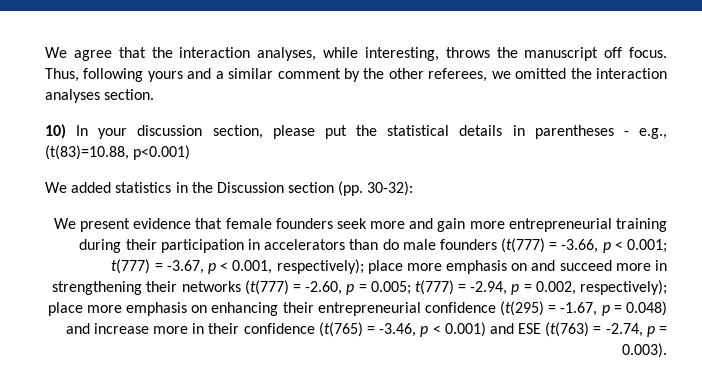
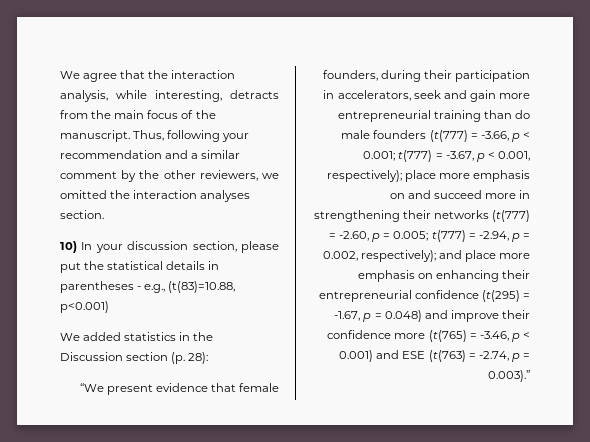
- We agree that the interaction analyses, while interesting, throws the manuscript off focus. Thus, following yours and a similar comment by the other referees, we omitted the interaction analyses section.
+ We agree that the interaction analysis, while interesting, detracts from the main focus of the manuscript. Thus, following your recommendation and a similar comment by the other reviewers, we omitted the interaction analyses section.
- We added statistics in the Discussion section (pp. 30-32):
- We present evidence that female founders seek more and gain more entrepreneurial training during their participation in accelerators than do male founders (t(777) = -3.66, p < 0.001;
+ We added statistics in the Discussion section (p. 28):
+ “We present evidence that female founders, during their participation in accelerators, seek and gain more entrepreneurial training than do male founders (t(777) = -3.66, p < 0.001;
- place more emphasis on enhancing their entrepreneurial confidence (t(295) = -1.67, p = 0.048) and increase more in their confidence (t(765) = -3.46, p < 0.001) and ESE (t(763) = -2.74, p = 0.003).
+ and place more emphasis on enhancing their entrepreneurial confidence (t(295) = -1.67, p = 0.048) and improve their confidence more (t(765) = -3.46, p < 0.001) and ESE (t(763) = -2.74, p = 0.003).”

